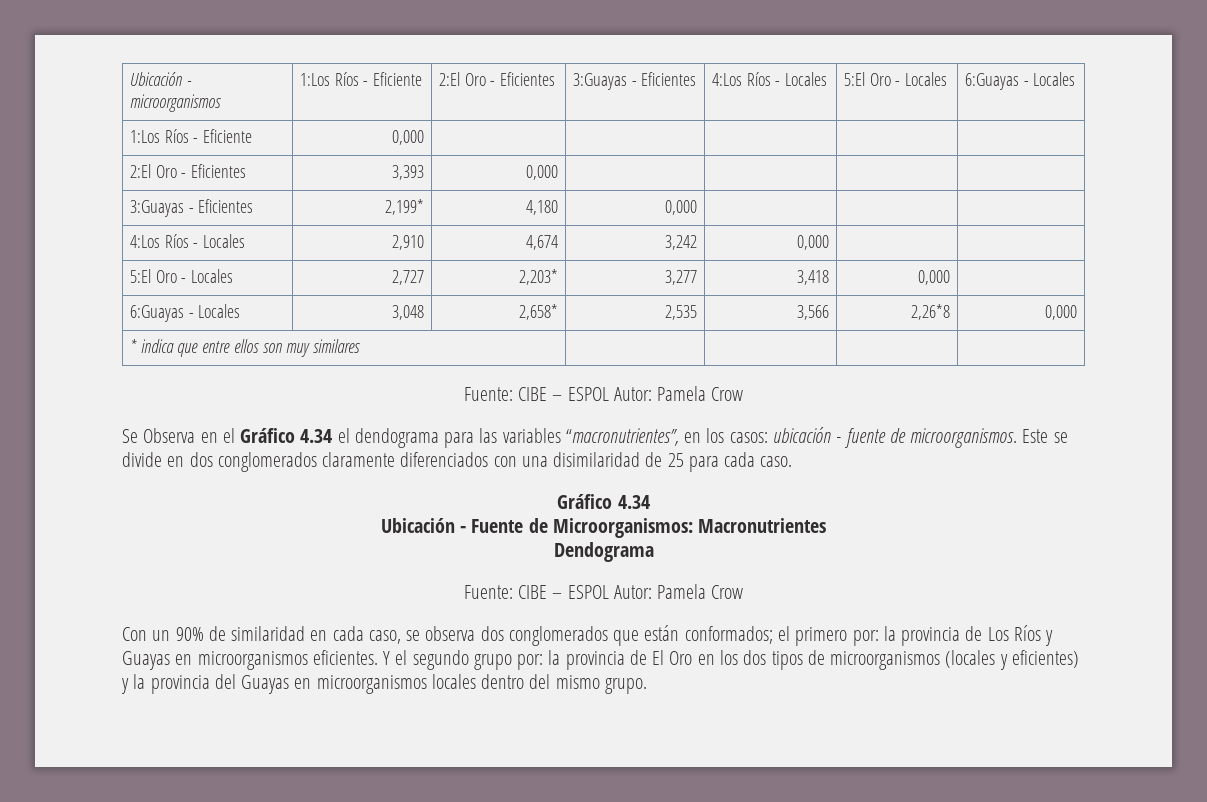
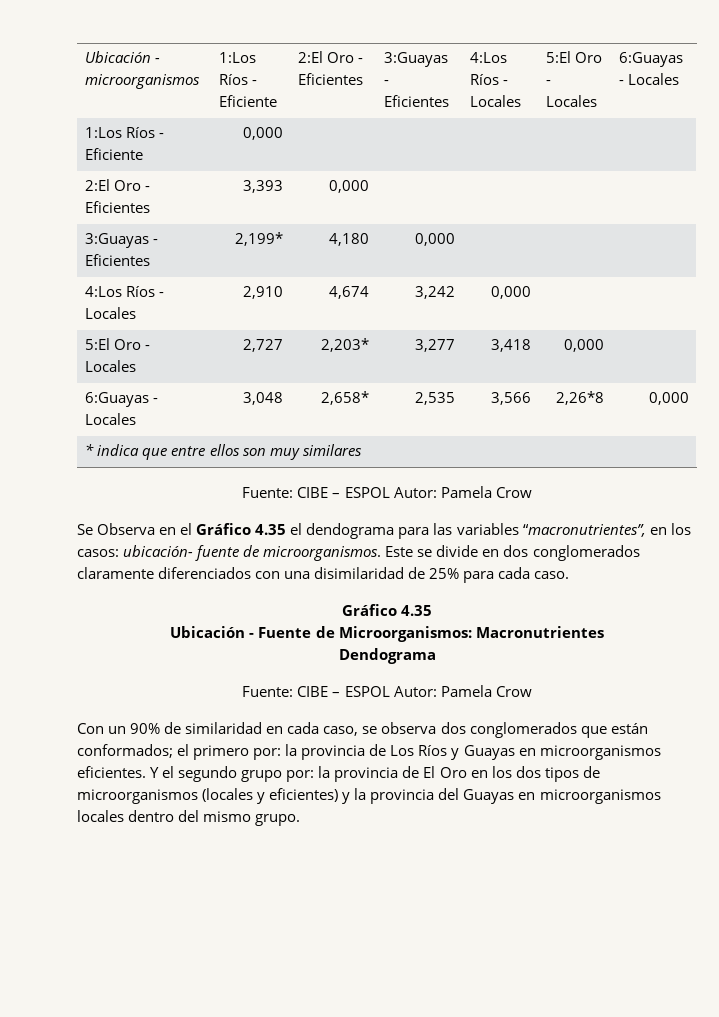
- Se Observa en el Gráfico 4.34 el dendograma para las variables “macronutrientes”, en los casos: ubicación - fuente de microorganismos.
+ Se Observa en el Gráfico 4.35 el dendograma para las variables “macronutrientes”, en los casos: ubicación- fuente de microorganismos.
- Este se divide en dos conglomerados claramente diferenciados con una disimilaridad de 25 para cada caso.
- Gráfico 4.34
+ Este se divide en dos conglomerados claramente diferenciados con una disimilaridad de 25% para cada caso.
+ Gráfico 4.35

